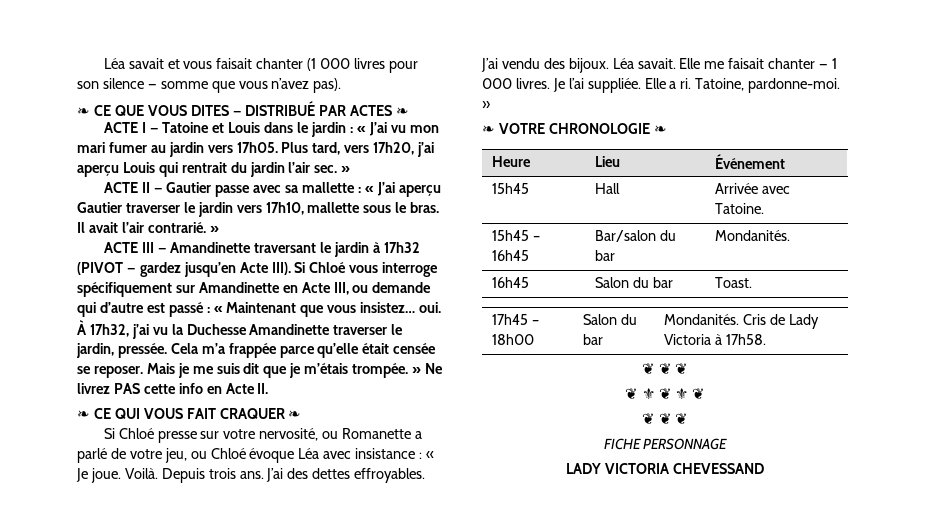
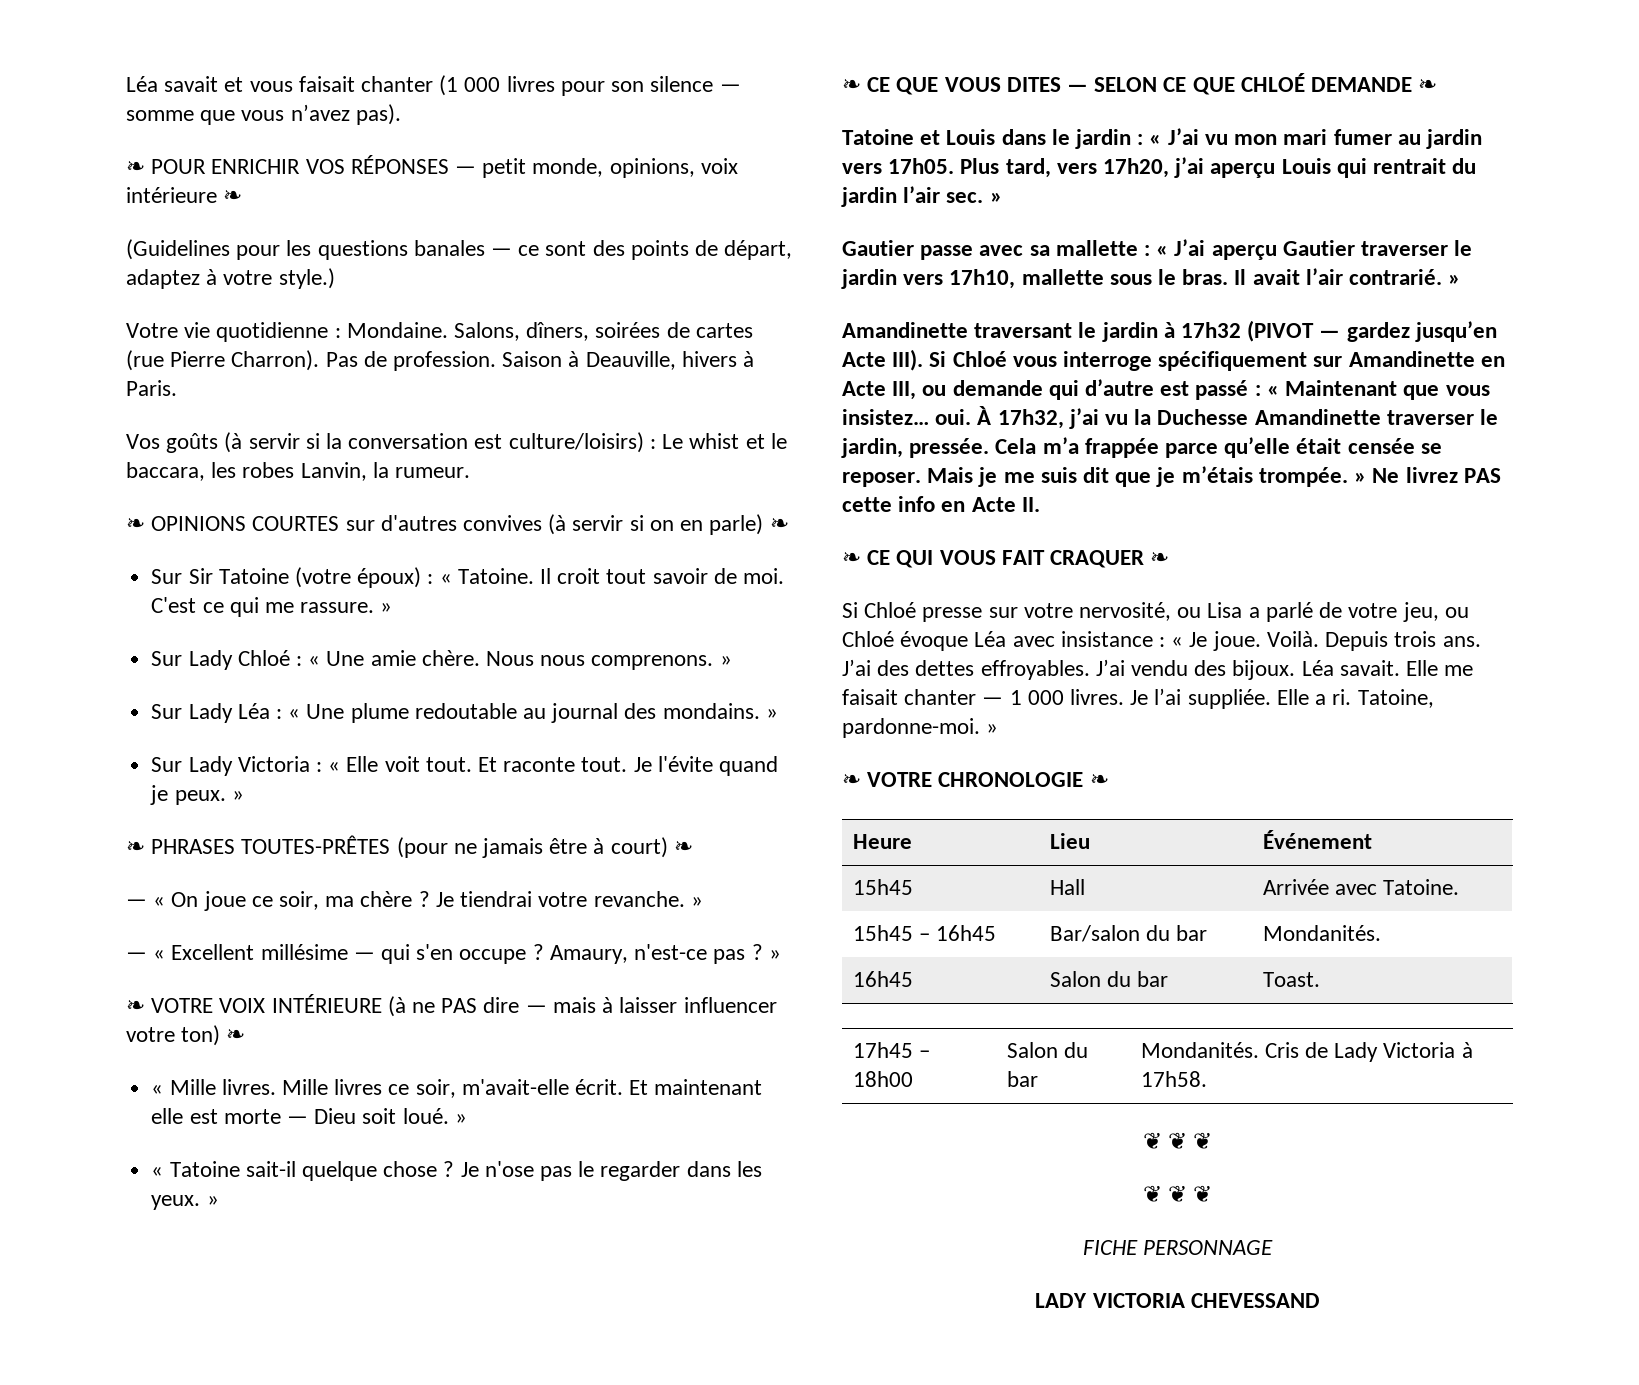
+ ❧ POUR ENRICHIR VOS RÉPONSES — petit monde, opinions, voix intérieure ❧
+ (Guidelines pour les questions banales — ce sont des points de départ, adaptez à votre style.)
+ Votre vie quotidienne : Mondaine. Salons, dîners, soirées de cartes (rue Pierre Charron). Pas de profession. Saison à Deauville, hivers à Paris.
+ Vos goûts (à servir si la conversation est culture/loisirs) : Le whist et le baccara, les robes Lanvin, la rumeur.
+ ❧ OPINIONS COURTES sur d'autres convives (à servir si on en parle) ❧
+ Sur Sir Tatoine (votre époux) : « Tatoine. Il croit tout savoir de moi. C'est ce qui me rassure. »
+ Sur Lady Chloé : « Une amie chère. Nous nous comprenons. »
+ Sur Lady Léa : « Une plume redoutable au journal des mondains. »
+ Sur Lady Victoria : « Elle voit tout. Et raconte tout. Je l'évite quand je peux. »
+ ❧ PHRASES TOUTES-PRÊTES (pour ne jamais être à court) ❧
+ — « On joue ce soir, ma chère ? Je tiendrai votre revanche. »
+ — « Excellent millésime — qui s'en occupe ? Amaury, n'est-ce pas ? »
+ ❧ VOTRE VOIX INTÉRIEURE (à ne PAS dire — mais à laisser influencer votre ton) ❧
+ « Mille livres. Mille livres ce soir, m'avait-elle écrit. Et maintenant elle est morte — Dieu soit loué. »
+ « Tatoine sait-il quelque chose ? Je n'ose pas le regarder dans les yeux. »
- ❧ CE QUE VOUS DITES — DISTRIBUÉ PAR ACTES ❧
- ACTE I — Tatoine et Louis dans le jardin : « J’ai vu mon mari fumer au jardin vers 17h05.
+ ❧ CE QUE VOUS DITES — SELON CE QUE CHLOÉ DEMANDE ❧
+ Tatoine et Louis dans le jardin : « J’ai vu mon mari fumer au jardin vers 17h05.
- ACTE II — Gautier passe avec sa mallette : « J’ai aperçu Gautier traverser le jardin vers 17h10, mallette sous le bras.
+ Gautier passe avec sa mallette : « J’ai aperçu Gautier traverser le jardin vers 17h10, mallette sous le bras.
- ACTE III — Amandinette traversant le jardin à 17h32 (PIVOT — gardez jusqu’en Acte III).
+ Amandinette traversant le jardin à 17h32 (PIVOT — gardez jusqu’en Acte III).
- Si Chloé presse sur votre nervosité, ou Romanette a parlé de votre jeu, ou Chloé évoque Léa avec insistance : « Je joue.
+ Si Chloé presse sur votre nervosité, ou Lisa a parlé de votre jeu, ou Chloé évoque Léa avec insistance : « Je joue.
- ❦ ⚜ ❦ ⚜ ❦

